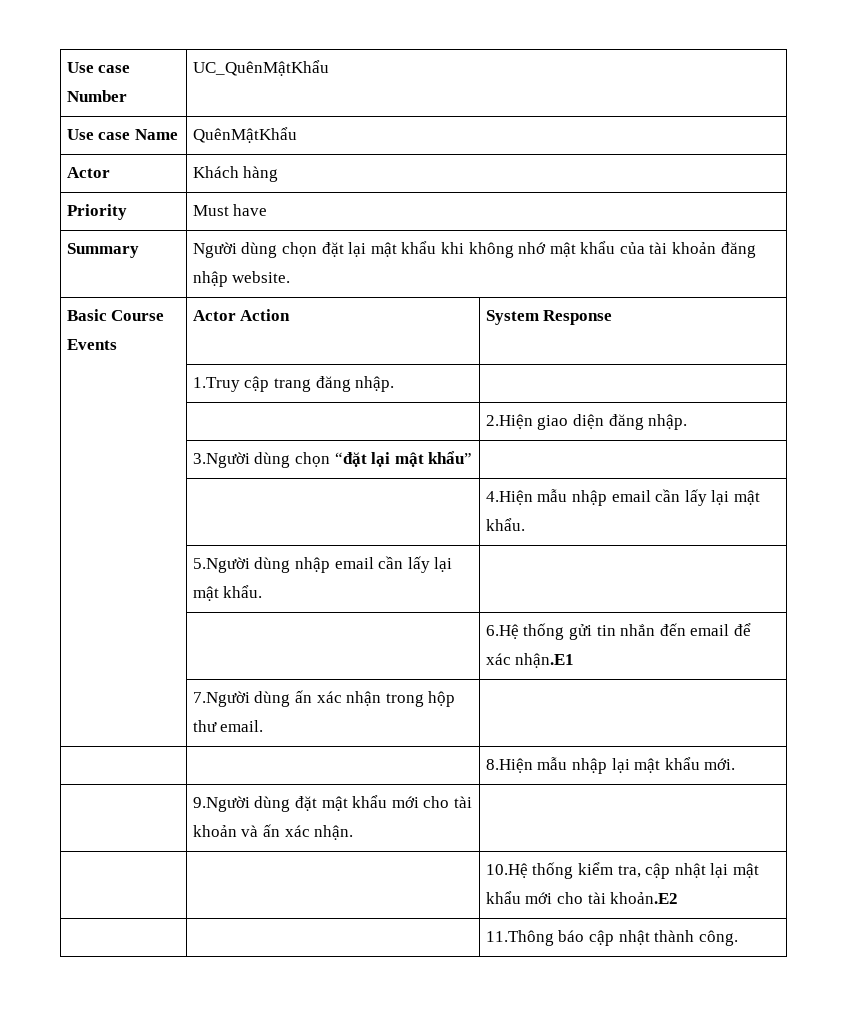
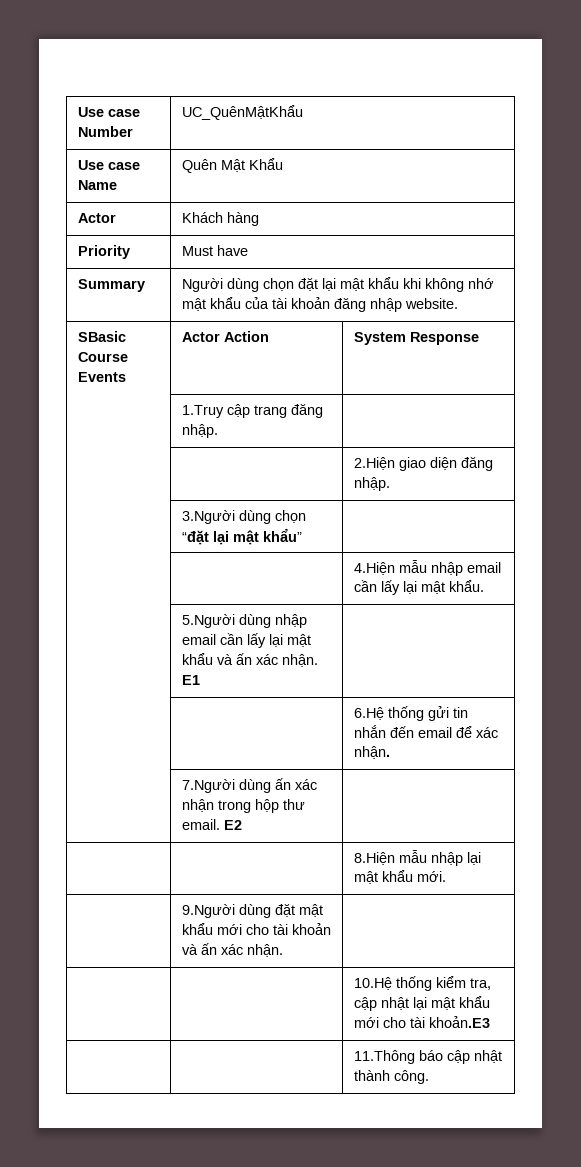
- Use case Name | QuênMậtKhẩu
+ Use case Name | Quên Mật Khẩu
- Basic Course Events | Actor Action | System Response
+ SBasic Course Events | Actor Action | System Response
- | 5.Người dùng nhập email cần lấy lại mật khẩu. |
+ | 5.Người dùng nhập email cần lấy lại mật khẩu và ấn xác nhận. E1 |
- | | 6.Hệ thống gửi tin nhắn đến email để xác nhận.E1
+ | | 6.Hệ thống gửi tin nhắn đến email để xác nhận.
- | 7.Người dùng ấn xác nhận trong hộp thư email. |
+ | 7.Người dùng ấn xác nhận trong hộp thư email. E2 |
- | | 10.Hệ thống kiểm tra, cập nhật lại mật khẩu mới cho tài khoản.E2
+ | | 10.Hệ thống kiểm tra, cập nhật lại mật khẩu mới cho tài khoản.E3

